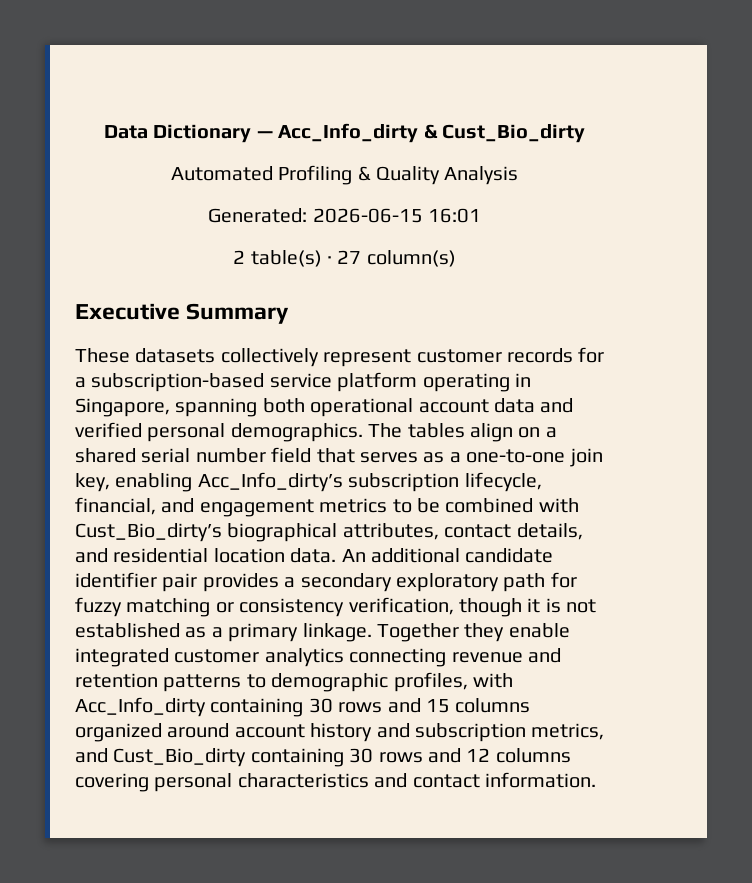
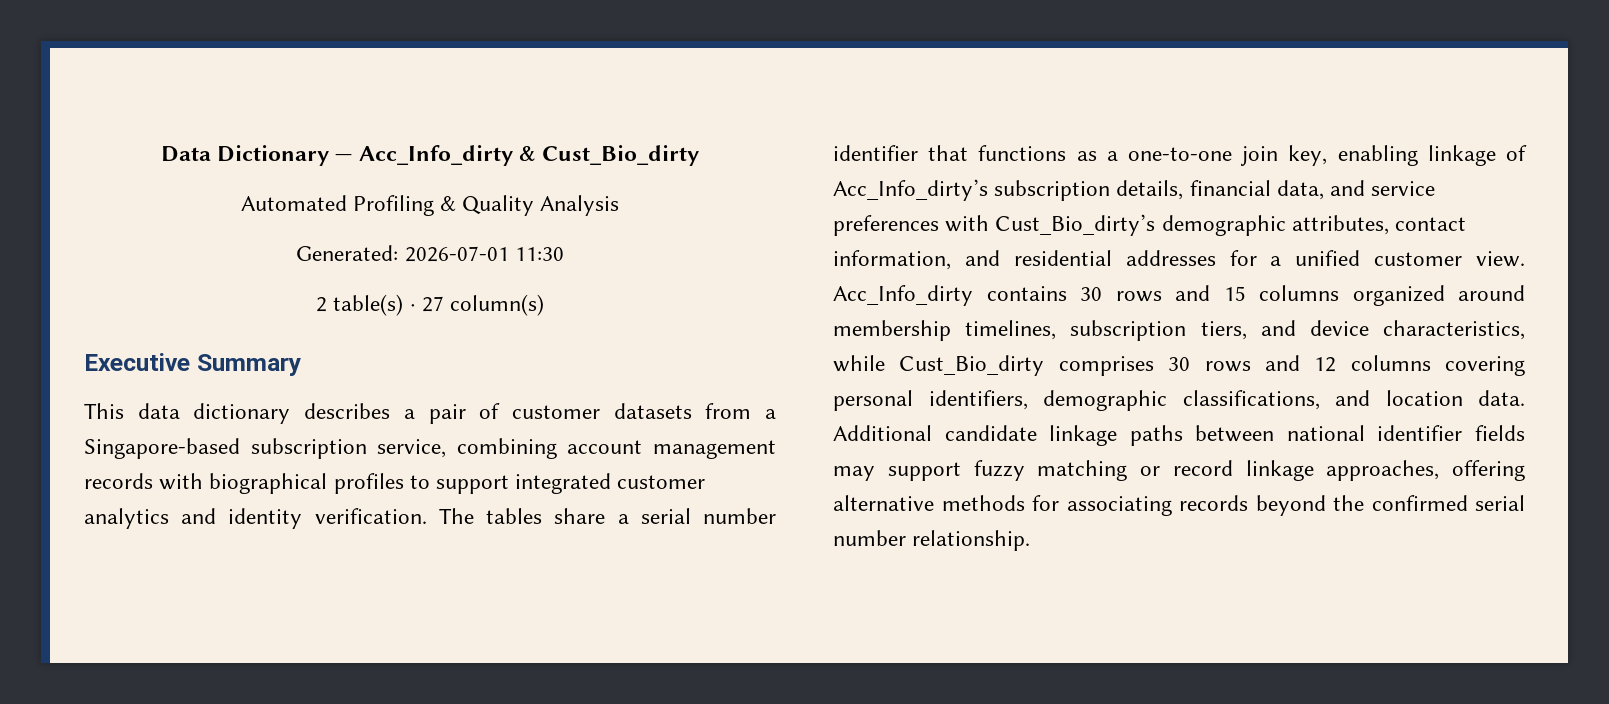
- Generated: 2026-06-15 16:01
+ Generated: 2026-07-01 11:30
- These datasets collectively represent customer records for a subscription-based service platform operating in Singapore, spanning both operational account data and verified personal demographics. The tables align on a shared serial number field that serves as a one-to-one join key, enabling Acc_Info_dirty’s subscription lifecycle, financial, and engagement metrics to be combined with Cust_Bio_dirty’s biographical attributes, contact details, and residential location data. An additional candidate identifier pair provides a secondary exploratory path for fuzzy matching or consistency verification, though it is not established as a primary linkage. Together they enable integrated customer analytics connecting revenue and retention patterns to demographic profiles, with Acc_Info_dirty containing 30 rows and 15 columns organized around account history and subscription metrics, and Cust_Bio_dirty containing 30 rows and 12 columns covering personal characteristics and contact information.
+ This data dictionary describes a pair of customer datasets from a Singapore-based subscription service, combining account management records with biographical profiles to support integrated customer analytics and identity verification. The tables share a serial number identifier that functions as a one-to-one join key, enabling linkage of Acc_Info_dirty’s subscription details, financial data, and service preferences with Cust_Bio_dirty’s demographic attributes, contact information, and residential addresses for a unified customer view. Acc_Info_dirty contains 30 rows and 15 columns organized around membership timelines, subscription tiers, and device characteristics, while Cust_Bio_dirty comprises 30 rows and 12 columns covering personal identifiers, demographic classifications, and location data. Additional candidate linkage paths between national identifier fields may support fuzzy matching or record linkage approaches, offering alternative methods for associating records beyond the confirmed serial number relationship.

